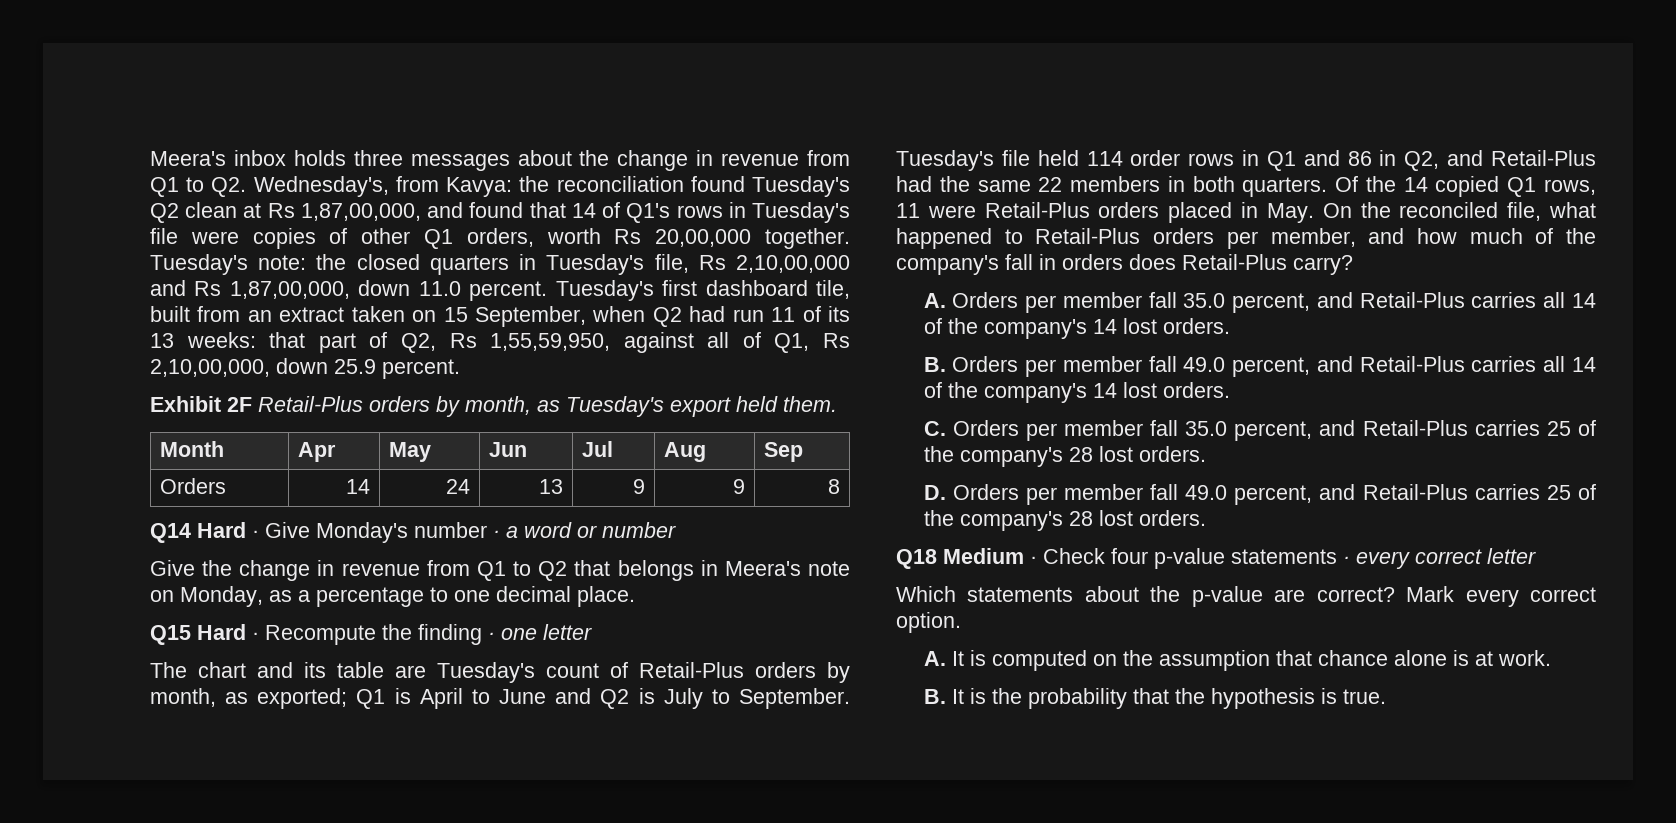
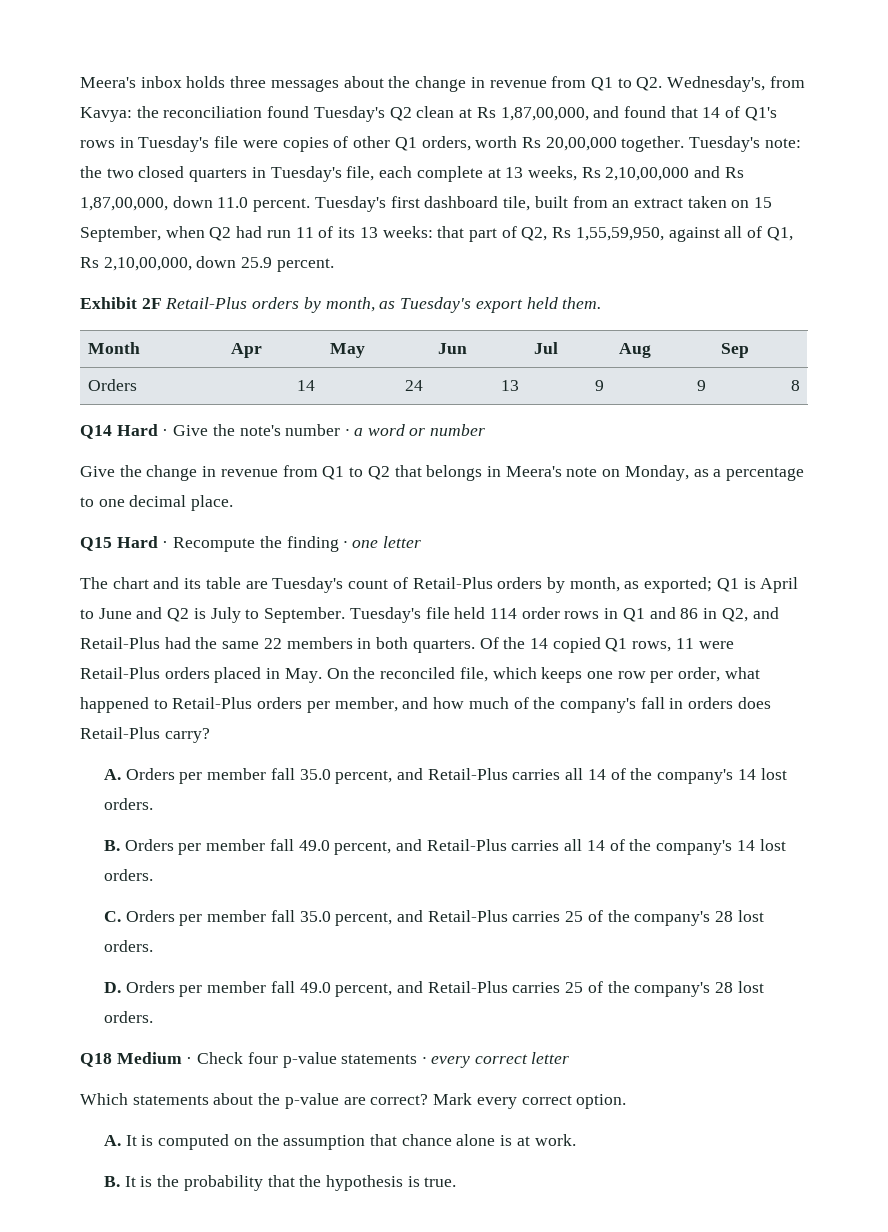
- Tuesday's note: the closed quarters in Tuesday's file, Rs 2,10,00,000 and Rs 1,87,00,000, down 11.0 percent.
+ Tuesday's note: the two closed quarters in Tuesday's file, each complete at 13 weeks, Rs 2,10,00,000 and Rs 1,87,00,000, down 11.0 percent.
- Q14 Hard · Give Monday's number · a word or number
+ Q14 Hard · Give the note's number · a word or number
- Of the 14 copied Q1 rows, 11 were Retail-Plus orders placed in May. On the reconciled file, what happened to Retail-Plus orders per member, and how much of the company's fall in orders does Retail-Plus carry?
+ Of the 14 copied Q1 rows, 11 were Retail-Plus orders placed in May. On the reconciled file, which keeps one row per order, what happened to Retail-Plus orders per member, and how much of the company's fall in orders does Retail-Plus carry?

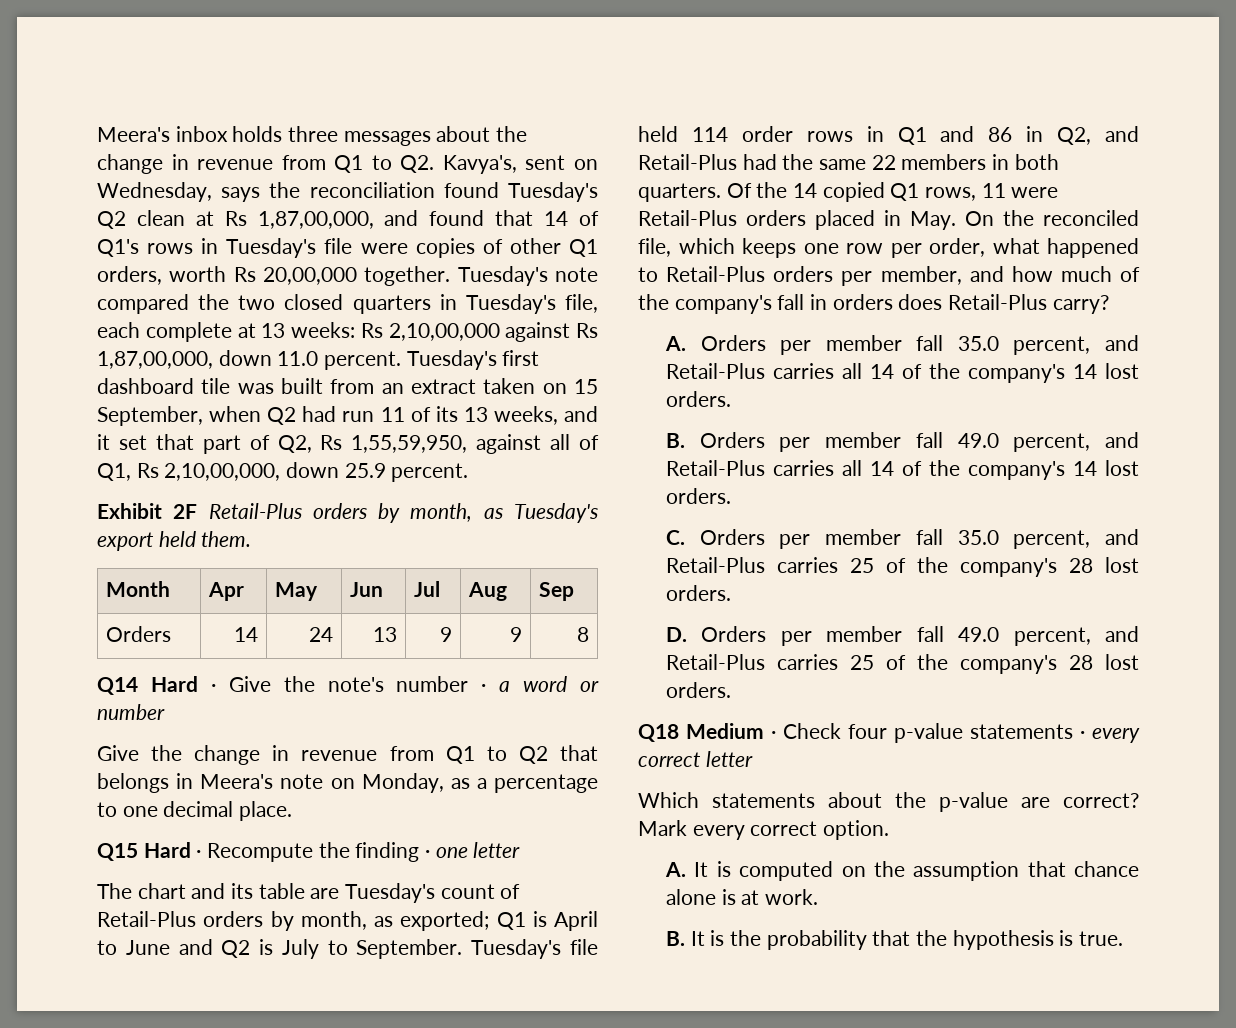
- Meera's inbox holds three messages about the change in revenue from Q1 to Q2. Wednesday's, from Kavya: the reconciliation found Tuesday's Q2 clean at Rs 1,87,00,000, and found that 14 of Q1's rows in Tuesday's file were copies of other Q1 orders, worth Rs 20,00,000 together.
+ Meera's inbox holds three messages about the change in revenue from Q1 to Q2. Kavya's, sent on Wednesday, says the reconciliation found Tuesday's Q2 clean at Rs 1,87,00,000, and found that 14 of Q1's rows in Tuesday's file were copies of other Q1 orders, worth Rs 20,00,000 together.
- Tuesday's note: the two closed quarters in Tuesday's file, each complete at 13 weeks, Rs 2,10,00,000 and Rs 1,87,00,000, down 11.0 percent.
+ Tuesday's note compared the two closed quarters in Tuesday's file, each complete at 13 weeks: Rs 2,10,00,000 against Rs 1,87,00,000, down 11.0 percent.
- Tuesday's first dashboard tile, built from an extract taken on 15 September, when Q2 had run 11 of its 13 weeks: that part of Q2, Rs 1,55,59,950, against all of Q1, Rs 2,10,00,000, down 25.9 percent.
+ Tuesday's first dashboard tile was built from an extract taken on 15 September, when Q2 had run 11 of its 13 weeks, and it set that part of Q2, Rs 1,55,59,950, against all of Q1, Rs 2,10,00,000, down 25.9 percent.

